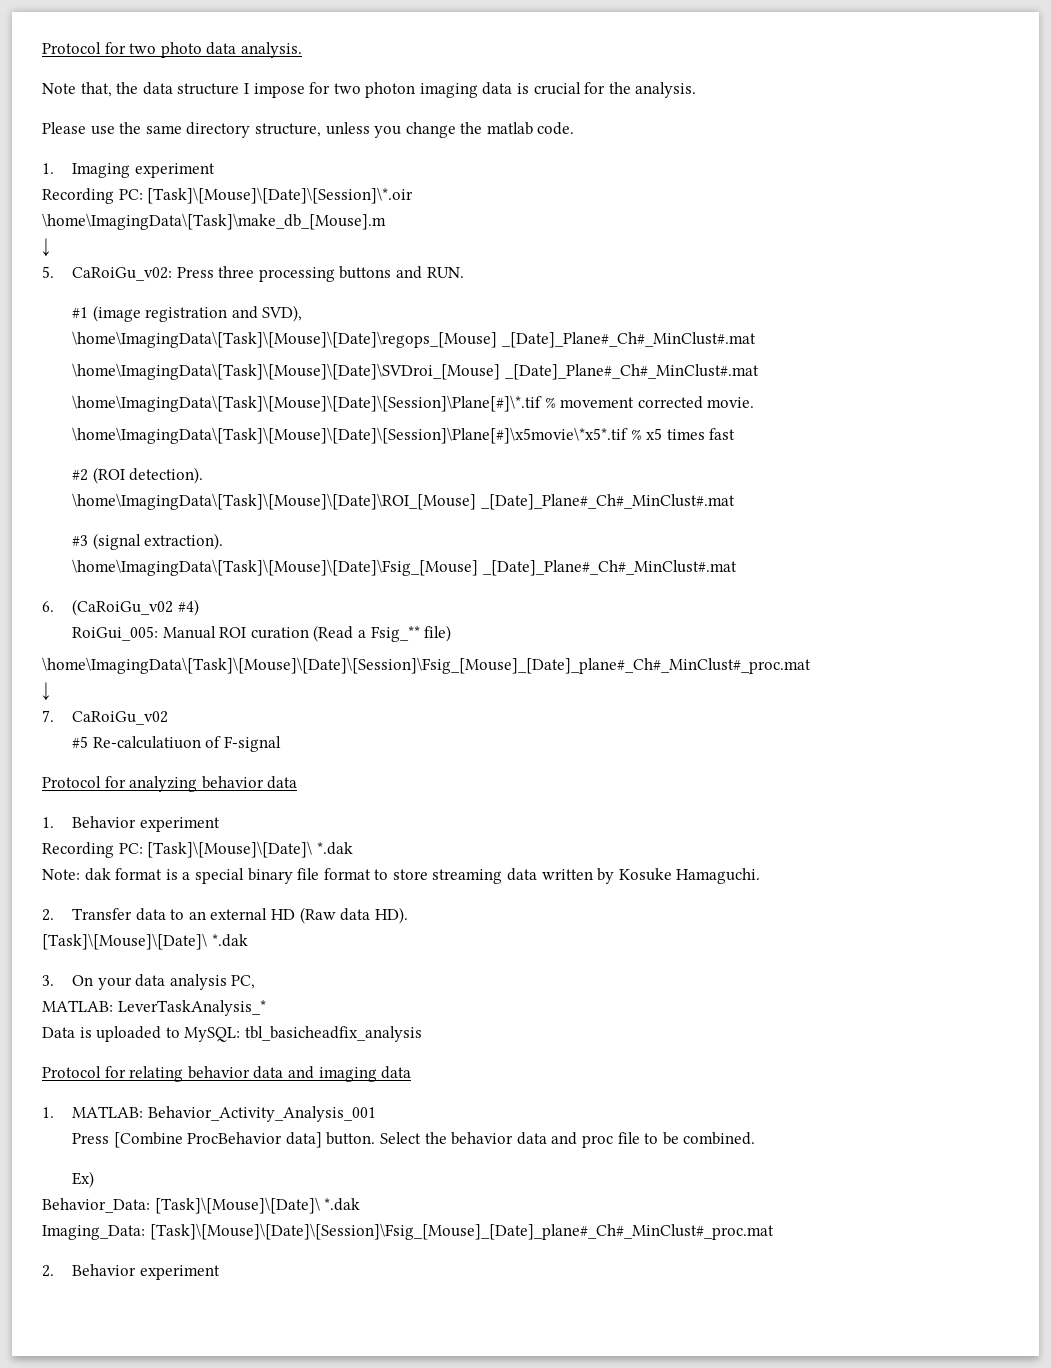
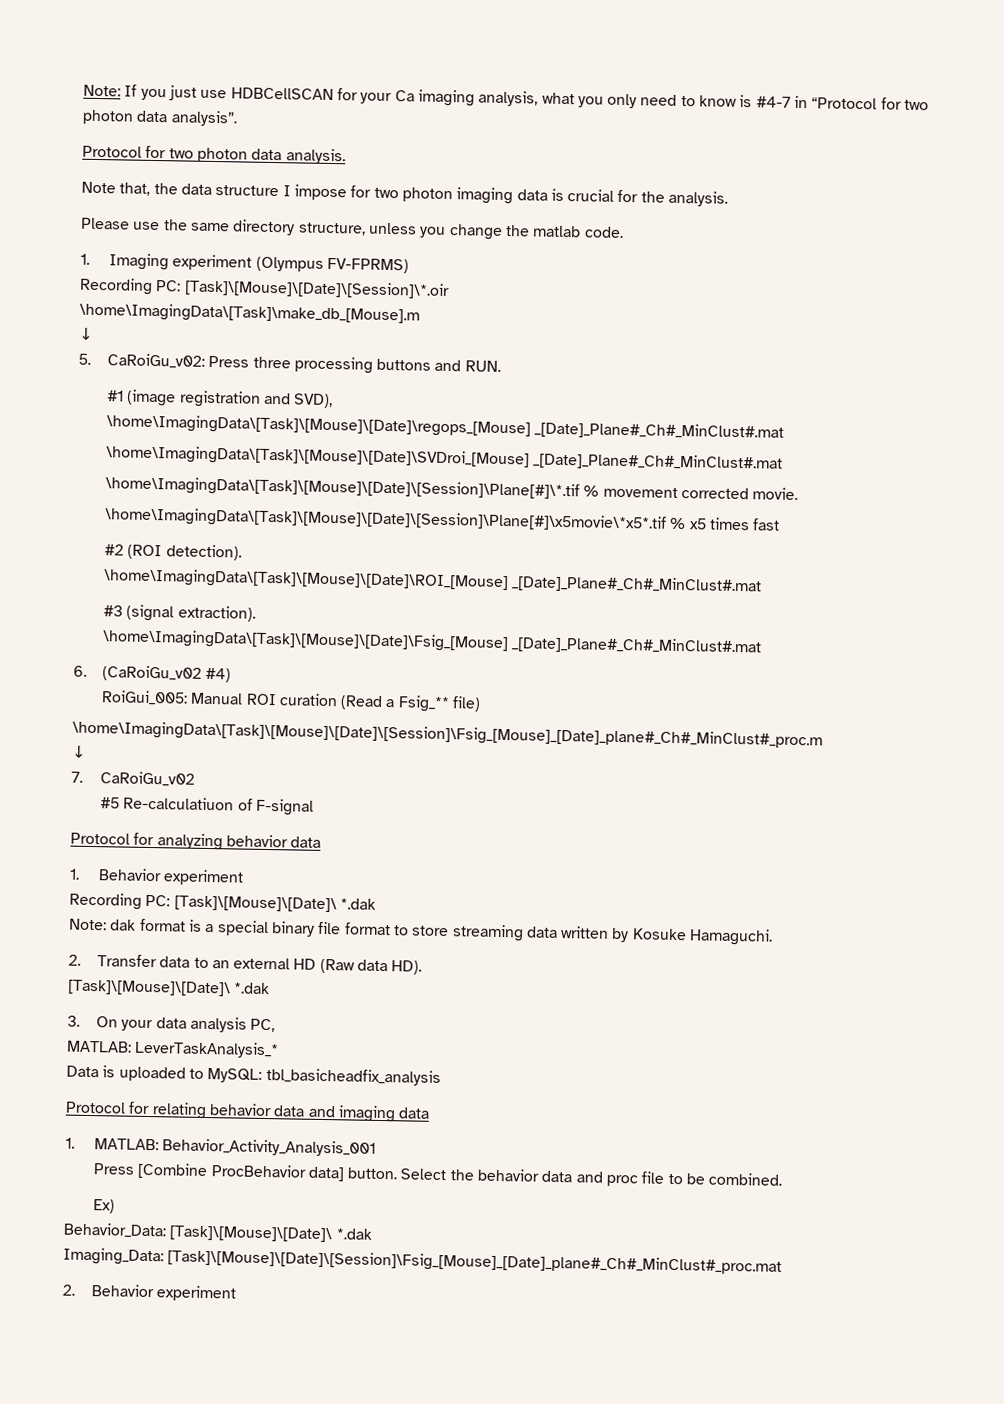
+ Note: If you just use HDBCellSCAN for your Ca imaging analysis, what you only need to know is #4-7 in “Protocol for two photon data analysis”.
- Protocol for two photo data analysis.
+ Protocol for two photon data analysis.
- 1. Imaging experiment
+ 1. Imaging experiment (Olympus FV-FPRMS)
- \home\ImagingData\[Task]\[Mouse]\[Date]\[Session]\Fsig_[Mouse]_[Date]_plane#_Ch#_MinClust#_proc.mat
+ \home\ImagingData\[Task]\[Mouse]\[Date]\[Session]\Fsig_[Mouse]_[Date]_plane#_Ch#_MinClust#_proc.m

